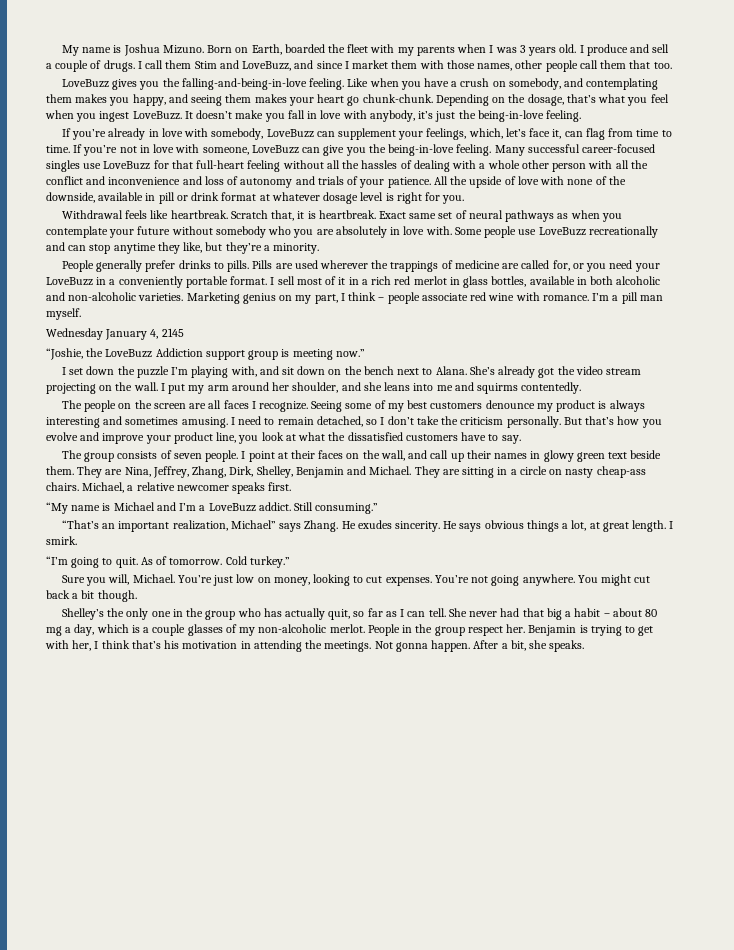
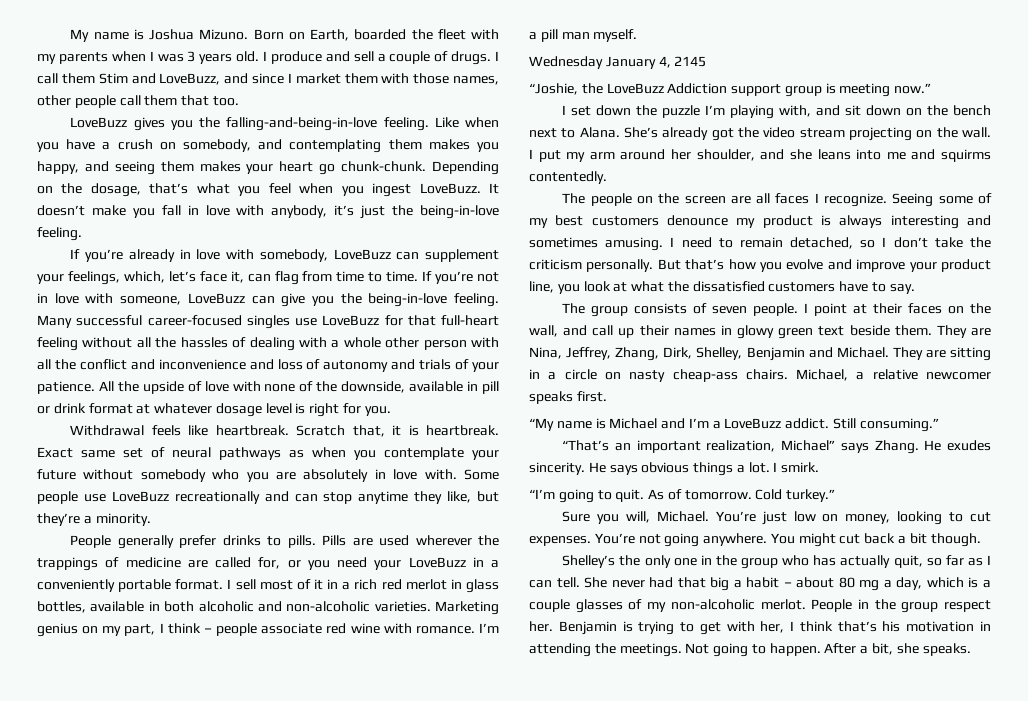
- He says obvious things a lot, at great length.
+ He says obvious things a lot.
- Not gonna happen.
+ Not going to happen.

